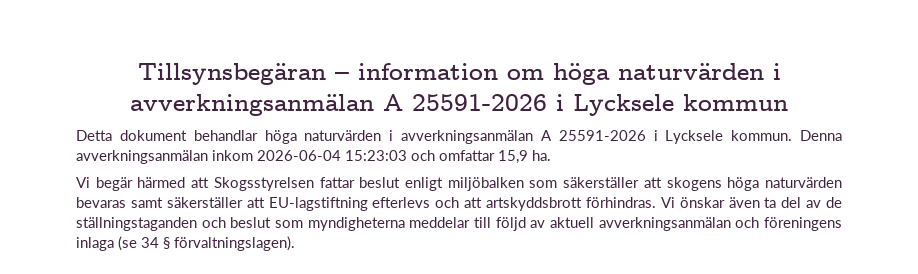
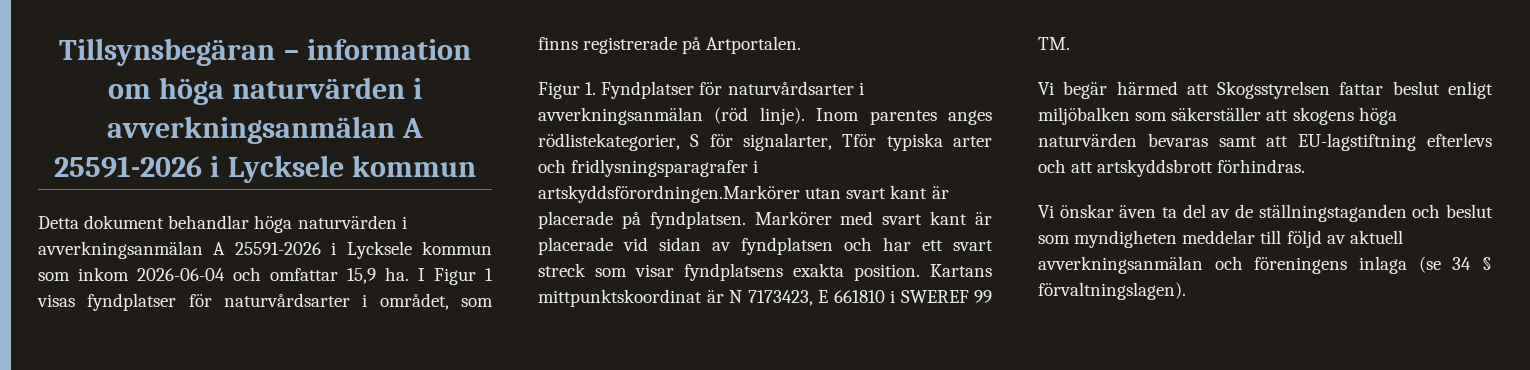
- Detta dokument behandlar höga naturvärden i avverkningsanmälan A 25591-2026 i Lycksele kommun. Denna avverkningsanmälan inkom 2026-06-04 15:23:03 och omfattar 15,9 ha.
+ Detta dokument behandlar höga naturvärden i avverkningsanmälan A 25591-2026 i Lycksele kommun som inkom 2026-06-04 och omfattar 15,9 ha. I Figur 1 visas fyndplatser för naturvårdsarter i området, som finns registrerade på Artportalen.
+ Figur 1. Fyndplatser för naturvårdsarter i avverkningsanmälan (röd linje). Inom parentes anges rödlistekategorier, S för signalarter, Tför typiska arter och fridlysningsparagrafer i artskyddsförordningen.Markörer utan svart kant är placerade på fyndplatsen. Markörer med svart kant är placerade vid sidan av fyndplatsen och har ett svart streck som visar fyndplatsens exakta position. Kartans mittpunktskoordinat är N 7173423, E 661810 i SWEREF 99 TM.
- Vi begär härmed att Skogsstyrelsen fattar beslut enligt miljöbalken som säkerställer att skogens höga naturvärden bevaras samt säkerställer att EU-lagstiftning efterlevs och att artskyddsbrott förhindras. Vi önskar även ta del av de ställningstaganden och beslut som myndigheterna meddelar till följd av aktuell avverkningsanmälan och föreningens inlaga (se 34 § förvaltningslagen).
+ Vi begär härmed att Skogsstyrelsen fattar beslut enligt miljöbalken som säkerställer att skogens höga naturvärden bevaras samt att EU-lagstiftning efterlevs och att artskyddsbrott förhindras.
+ Vi önskar även ta del av de ställningstaganden och beslut som myndigheten meddelar till följd av aktuell avverkningsanmälan och föreningens inlaga (se 34 § förvaltningslagen).

